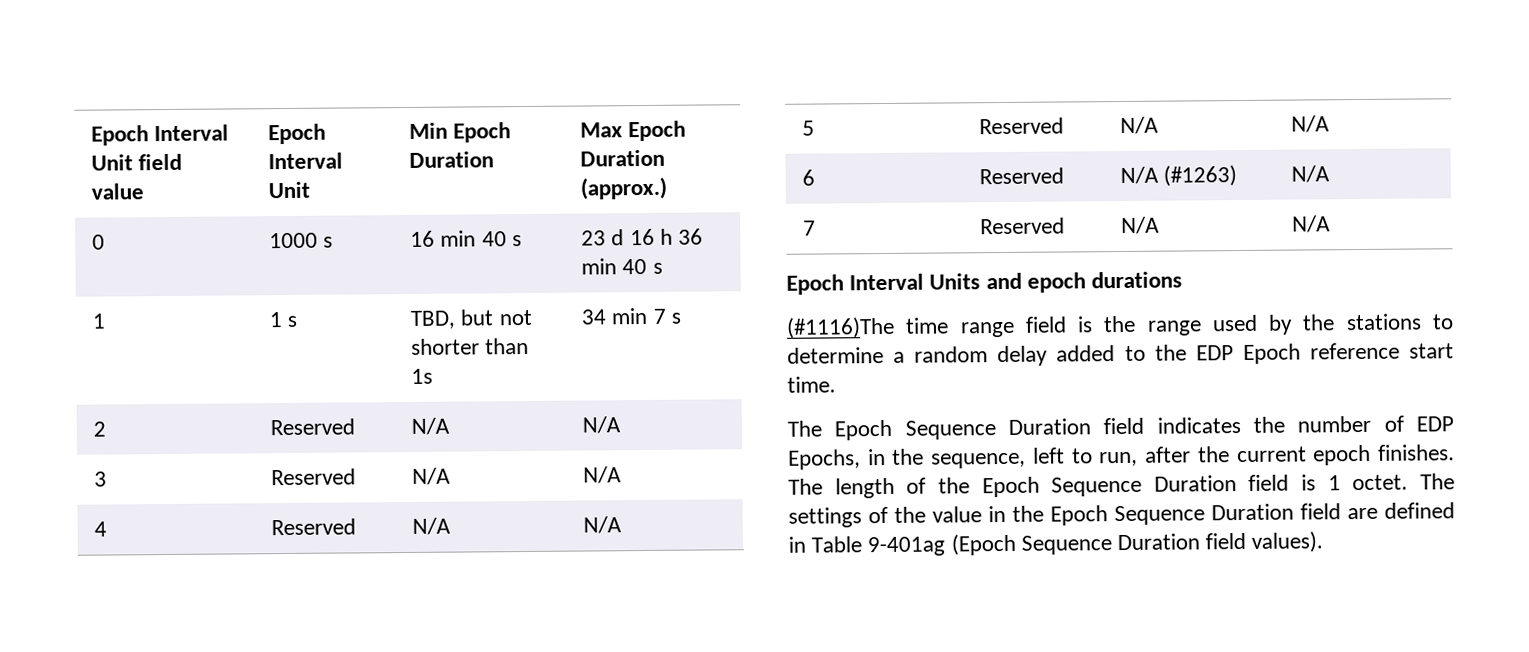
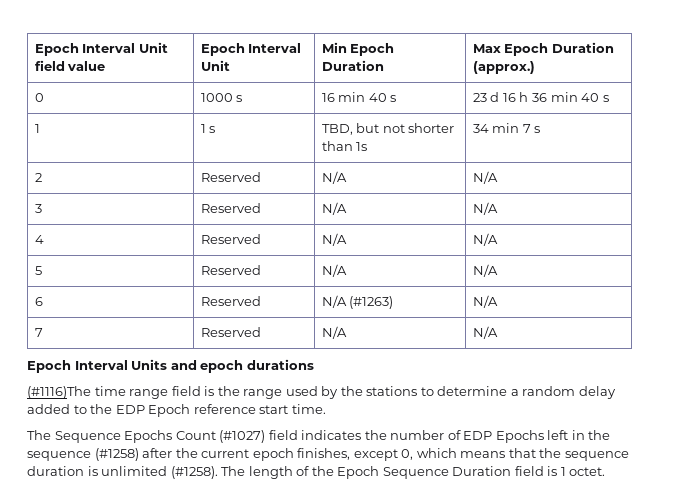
- The Epoch Sequence Duration field indicates the number of EDP Epochs, in the sequence, left to run, after the current epoch finishes.
+ The Sequence Epochs Count (#1027) field indicates the number of EDP Epochs left in the sequence (#1258) after the current epoch finishes, except 0, which means that the sequence duration is unlimited (#1258).
- The settings of the value in the Epoch Sequence Duration field are defined in Table 9-401ag (Epoch Sequence Duration field values).

